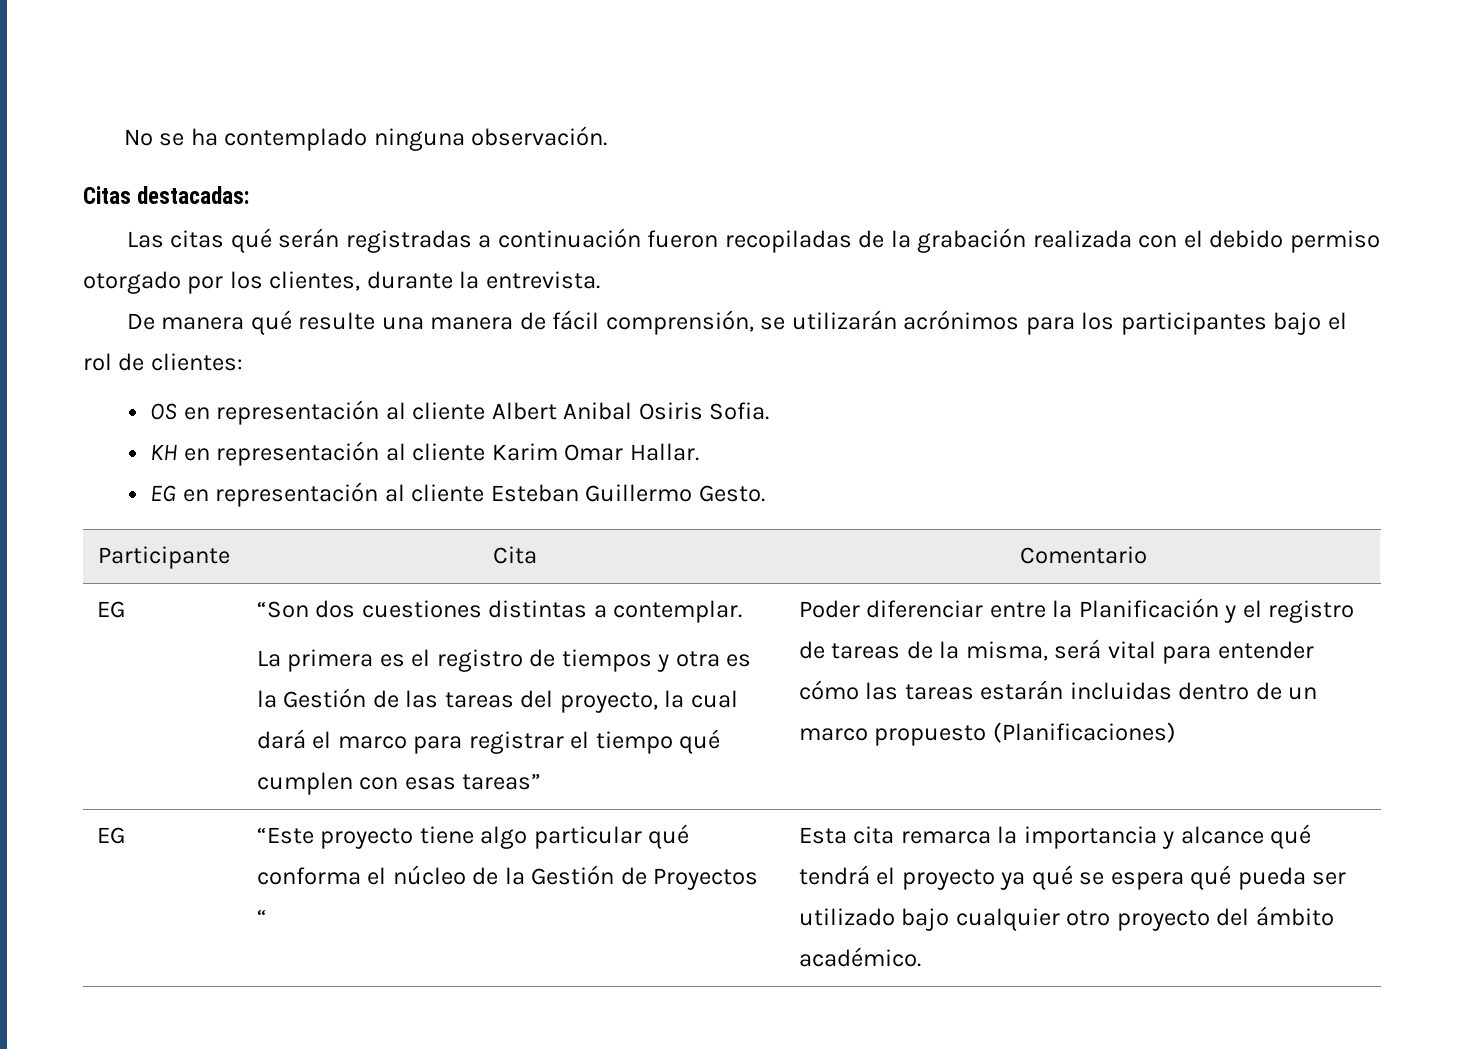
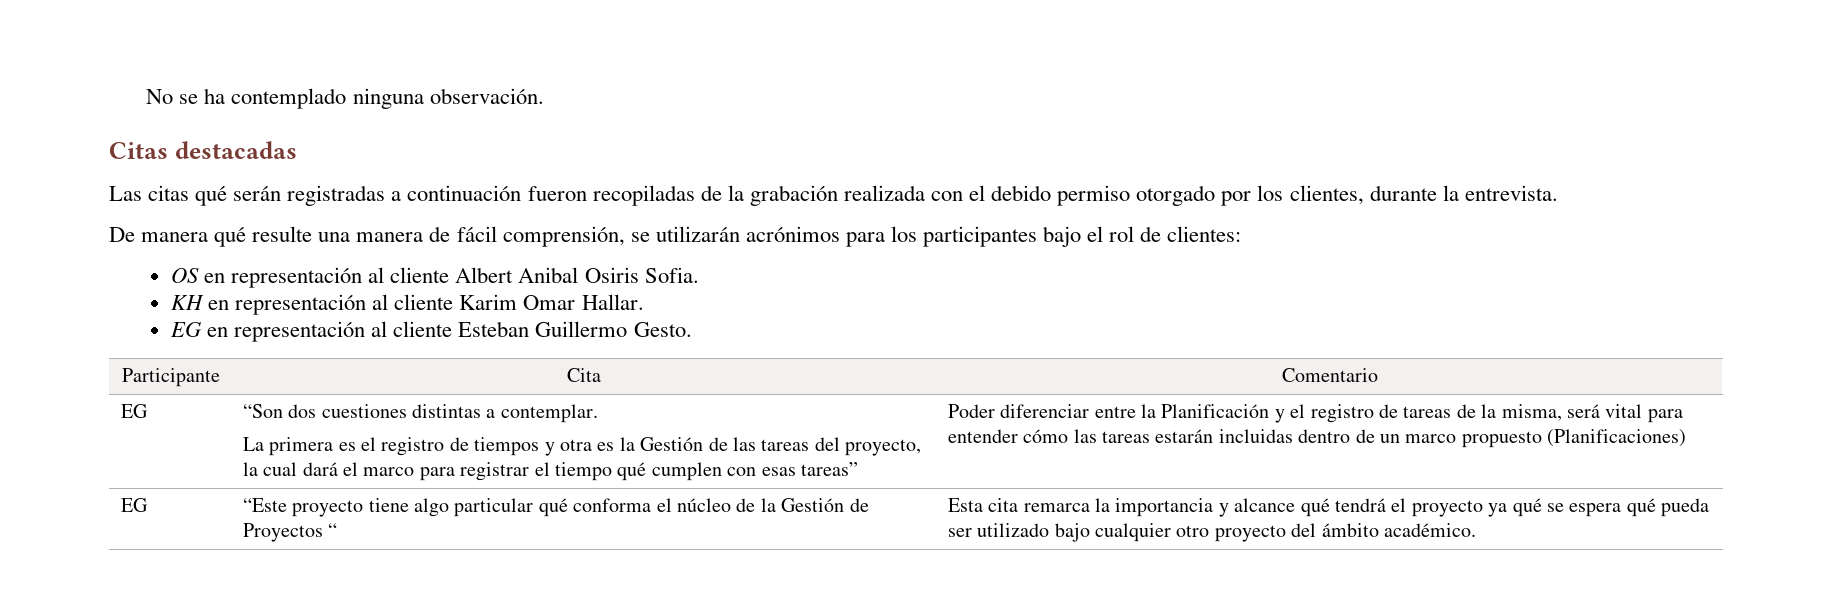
- Citas destacadas:
+ Citas destacadas

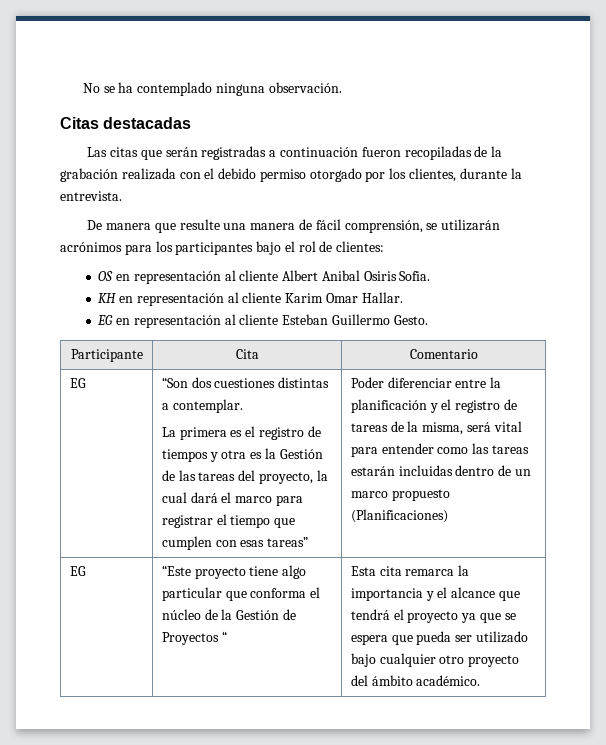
- Las citas qué serán registradas a continuación fueron recopiladas de la grabación realizada con el debido permiso otorgado por los clientes, durante la entrevista.
+ Las citas que serán registradas a continuación fueron recopiladas de la grabación realizada con el debido permiso otorgado por los clientes, durante la entrevista.
- De manera qué resulte una manera de fácil comprensión, se utilizarán acrónimos para los participantes bajo el rol de clientes:
+ De manera que resulte una manera de fácil comprensión, se utilizarán acrónimos para los participantes bajo el rol de clientes:
- La primera es el registro de tiempos y otra es la Gestión de las tareas del proyecto, la cual dará el marco para registrar el tiempo qué cumplen con esas tareas”
+ La primera es el registro de tiempos y otra es la Gestión de las tareas del proyecto, la cual dará el marco para registrar el tiempo que cumplen con esas tareas”
- Poder diferenciar entre la Planificación y el registro de tareas de la misma, será vital para entender cómo las tareas estarán incluidas dentro de un marco propuesto (Planificaciones)
+ Poder diferenciar entre la planificación y el registro de tareas de la misma, será vital para entender como las tareas estarán incluidas dentro de un marco propuesto (Planificaciones)
- “Este proyecto tiene algo particular qué conforma el núcleo de la Gestión de Proyectos “
+ “Este proyecto tiene algo particular que conforma el núcleo de la Gestión de Proyectos “
- Esta cita remarca la importancia y alcance qué tendrá el proyecto ya qué se espera qué pueda ser utilizado bajo cualquier otro proyecto del ámbito académico.
+ Esta cita remarca la importancia y el alcance que tendrá el proyecto ya que se espera que pueda ser utilizado bajo cualquier otro proyecto del ámbito académico.

